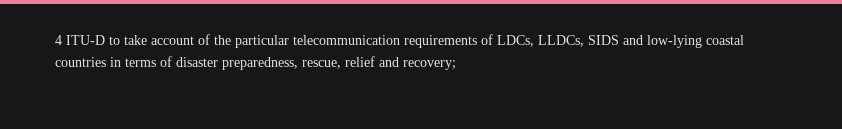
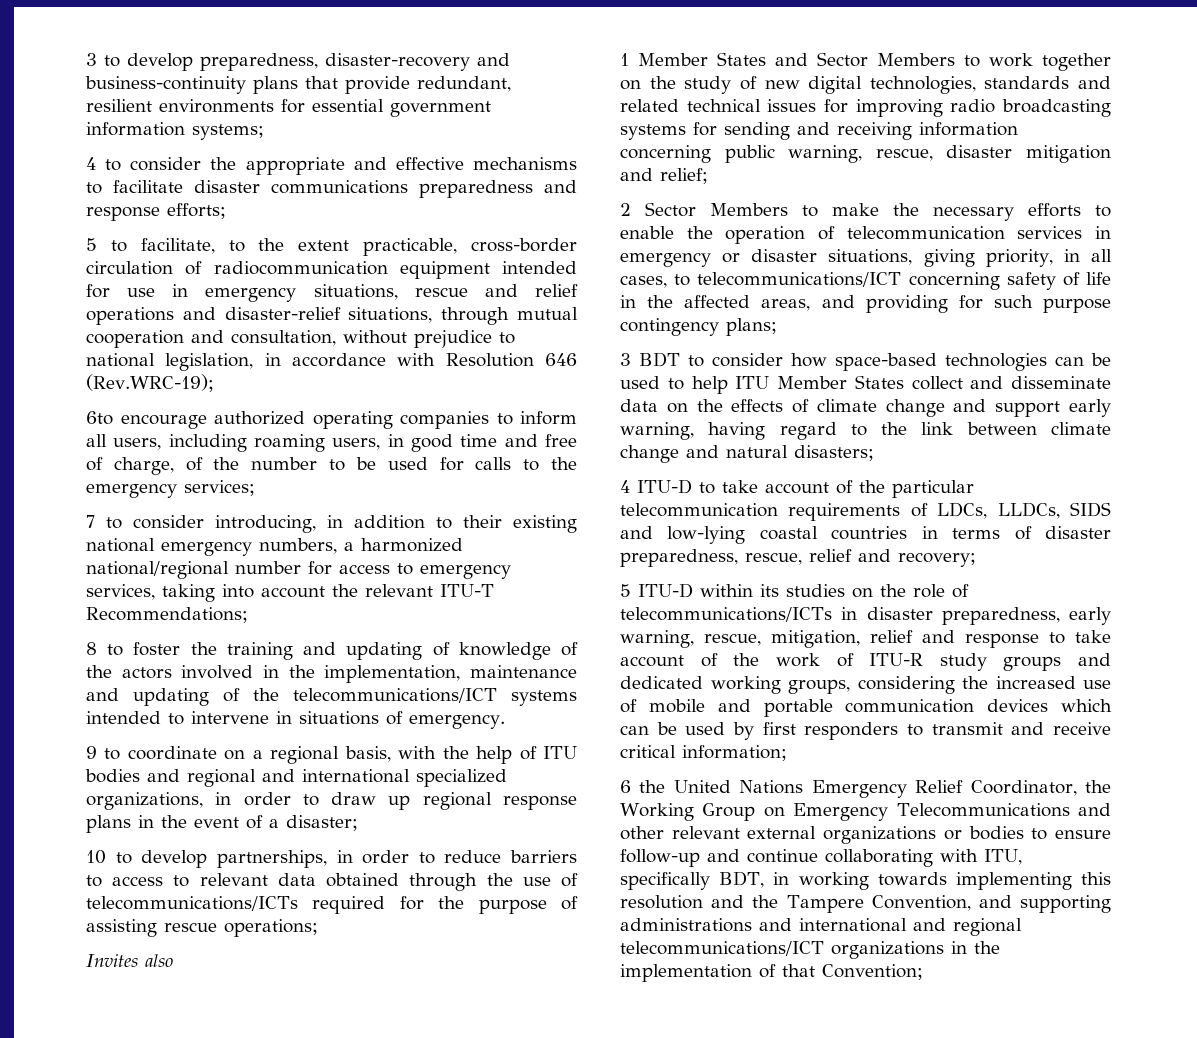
+ 3 to develop preparedness, disaster-recovery and business-continuity plans that provide redundant, resilient environments for essential government information systems;
+ 4 to consider the appropriate and effective mechanisms to facilitate disaster communications preparedness and response efforts;
+ 5 to facilitate, to the extent practicable, cross-border circulation of radiocommunication equipment intended for use in emergency situations, rescue and relief operations and disaster-relief situations, through mutual cooperation and consultation, without prejudice to national legislation, in accordance with Resolution 646 (Rev.WRC-19);
+ 6to encourage authorized operating companies to inform all users, including roaming users, in good time and free of charge, of the number to be used for calls to the emergency services;
+ 7 to consider introducing, in addition to their existing national emergency numbers, a harmonized national/regional number for access to emergency services, taking into account the relevant ITU-T Recommendations;
+ 8 to foster the training and updating of knowledge of the actors involved in the implementation, maintenance and updating of the telecommunications/ICT systems intended to intervene in situations of emergency.
+ 9 to coordinate on a regional basis, with the help of ITU bodies and regional and international specialized organizations, in order to draw up regional response plans in the event of a disaster;
+ 10 to develop partnerships, in order to reduce barriers to access to relevant data obtained through the use of telecommunications/ICTs required for the purpose of assisting rescue operations;
+ Invites also
+ 1 Member States and Sector Members to work together on the study of new digital technologies, standards and related technical issues for improving radio broadcasting systems for sending and receiving information concerning public warning, rescue, disaster mitigation and relief;
+ 2 Sector Members to make the necessary efforts to enable the operation of telecommunication services in emergency or disaster situations, giving priority, in all cases, to telecommunications/ICT concerning safety of life in the affected areas, and providing for such purpose contingency plans;
+ 3 BDT to consider how space-based technologies can be used to help ITU Member States collect and disseminate data on the effects of climate change and support early warning, having regard to the link between climate change and natural disasters;
+ 5 ITU-D within its studies on the role of telecommunications/ICTs in disaster preparedness, early warning, rescue, mitigation, relief and response to take account of the work of ITU-R study groups and dedicated working groups, considering the increased use of mobile and portable communication devices which can be used by first responders to transmit and receive critical information;
+ 6 the United Nations Emergency Relief Coordinator, the Working Group on Emergency Telecommunications and other relevant external organizations or bodies to ensure follow-up and continue collaborating with ITU, specifically BDT, in working towards implementing this resolution and the Tampere Convention, and supporting administrations and international and regional telecommunications/ICT organizations in the implementation of that Convention;

